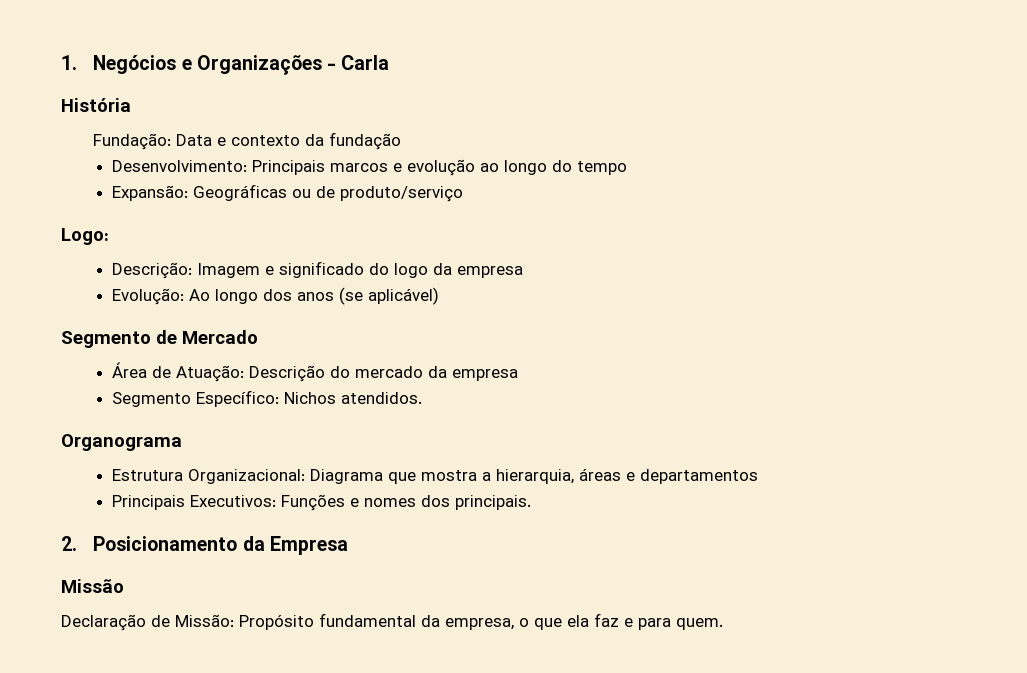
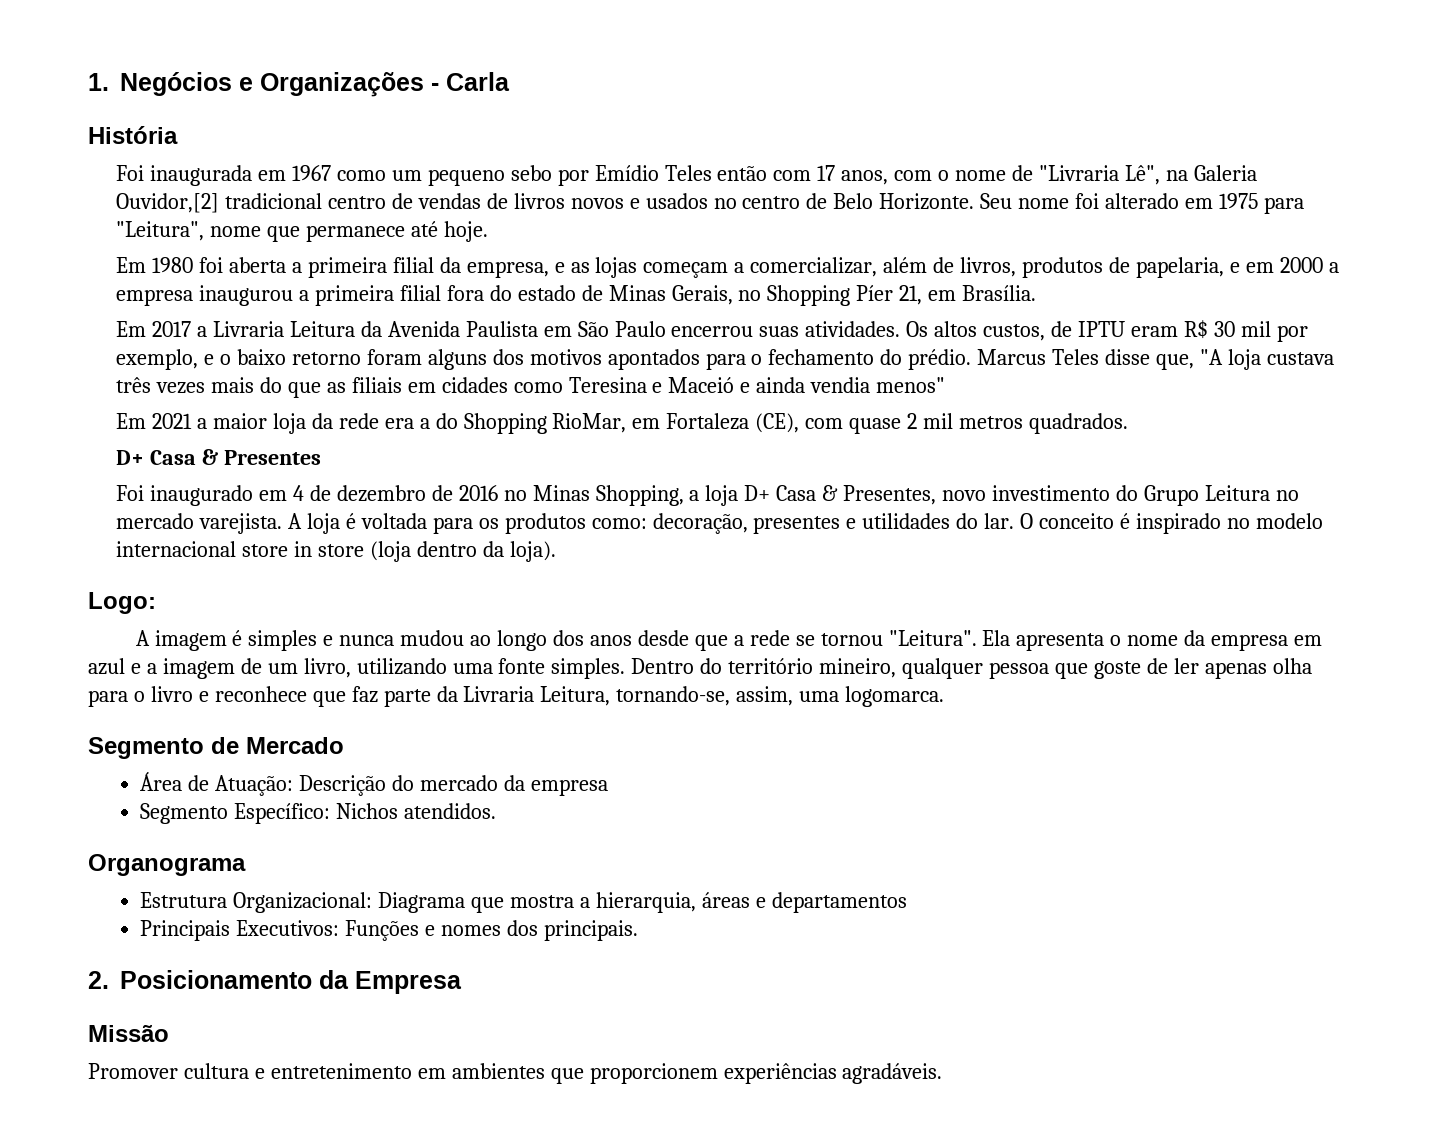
- Fundação: Data e contexto da fundação
- Desenvolvimento: Principais marcos e evolução ao longo do tempo
- Expansão: Geográficas ou de produto/serviço
+ Foi inaugurada em 1967 como um pequeno sebo por Emídio Teles então com 17 anos, com o nome de "Livraria Lê", na Galeria Ouvidor,[2] tradicional centro de vendas de livros novos e usados no centro de Belo Horizonte. Seu nome foi alterado em 1975 para "Leitura", nome que permanece até hoje.
+ Em 1980 foi aberta a primeira filial da empresa, e as lojas começam a comercializar, além de livros, produtos de papelaria, e em 2000 a empresa inaugurou a primeira filial fora do estado de Minas Gerais, no Shopping Píer 21, em Brasília.
+ Em 2017 a Livraria Leitura da Avenida Paulista em São Paulo encerrou suas atividades. Os altos custos, de IPTU eram R$ 30 mil por exemplo, e o baixo retorno foram alguns dos motivos apontados para o fechamento do prédio. Marcus Teles disse que, "A loja custava três vezes mais do que as filiais em cidades como Teresina e Maceió e ainda vendia menos"
+ Em 2021 a maior loja da rede era a do Shopping RioMar, em Fortaleza (CE), com quase 2 mil metros quadrados.
+ D+ Casa & Presentes
+ Foi inaugurado em 4 de dezembro de 2016 no Minas Shopping, a loja D+ Casa & Presentes, novo investimento do Grupo Leitura no mercado varejista. A loja é voltada para os produtos como: decoração, presentes e utilidades do lar. O conceito é inspirado no modelo internacional store in store (loja dentro da loja).
  Logo:
- Descrição: Imagem e significado do logo da empresa
- Evolução: Ao longo dos anos (se aplicável)
+ A imagem é simples e nunca mudou ao longo dos anos desde que a rede se tornou "Leitura". Ela apresenta o nome da empresa em azul e a imagem de um livro, utilizando uma fonte simples. Dentro do território mineiro, qualquer pessoa que goste de ler apenas olha para o livro e reconhece que faz parte da Livraria Leitura, tornando-se, assim, uma logomarca.
- Declaração de Missão: Propósito fundamental da empresa, o que ela faz e para quem.
+ Promover cultura e entretenimento em ambientes que proporcionem experiências agradáveis.

